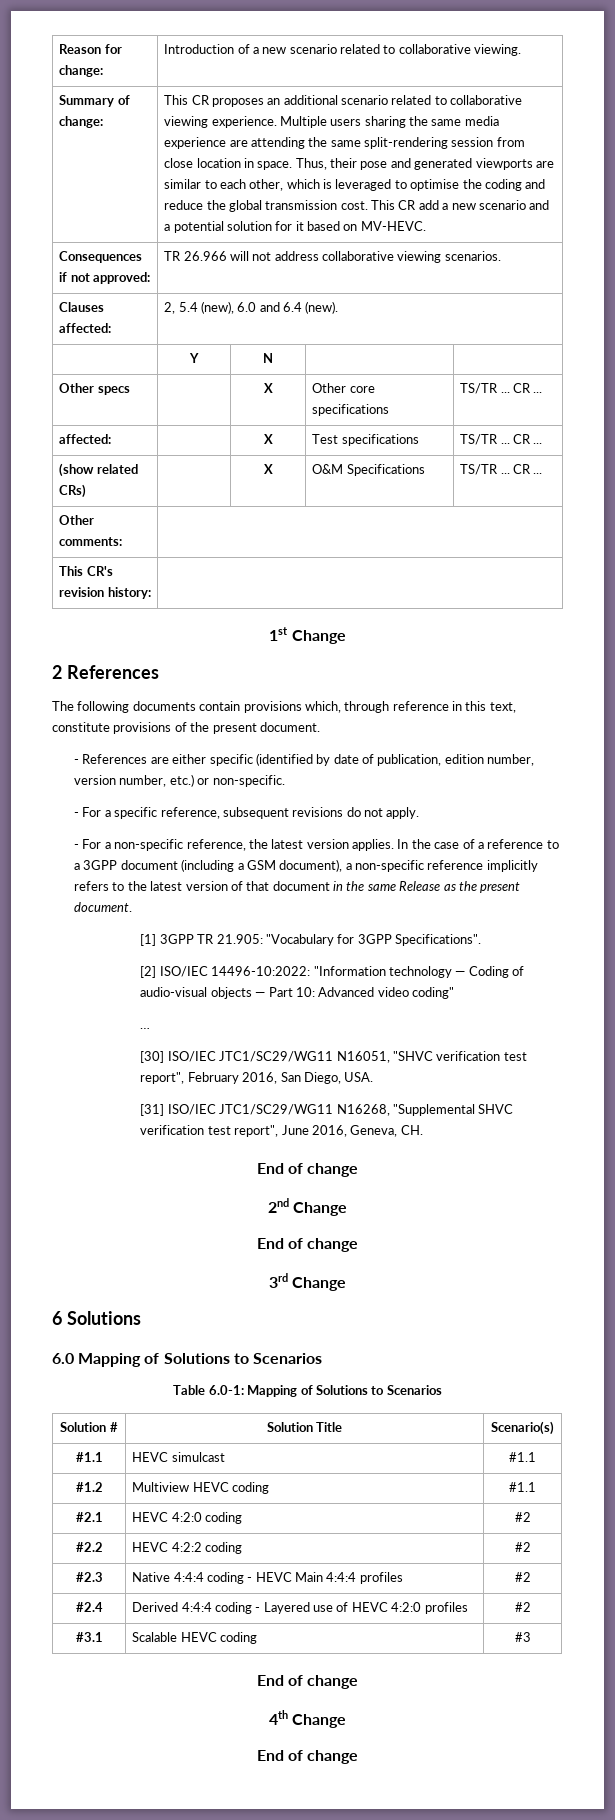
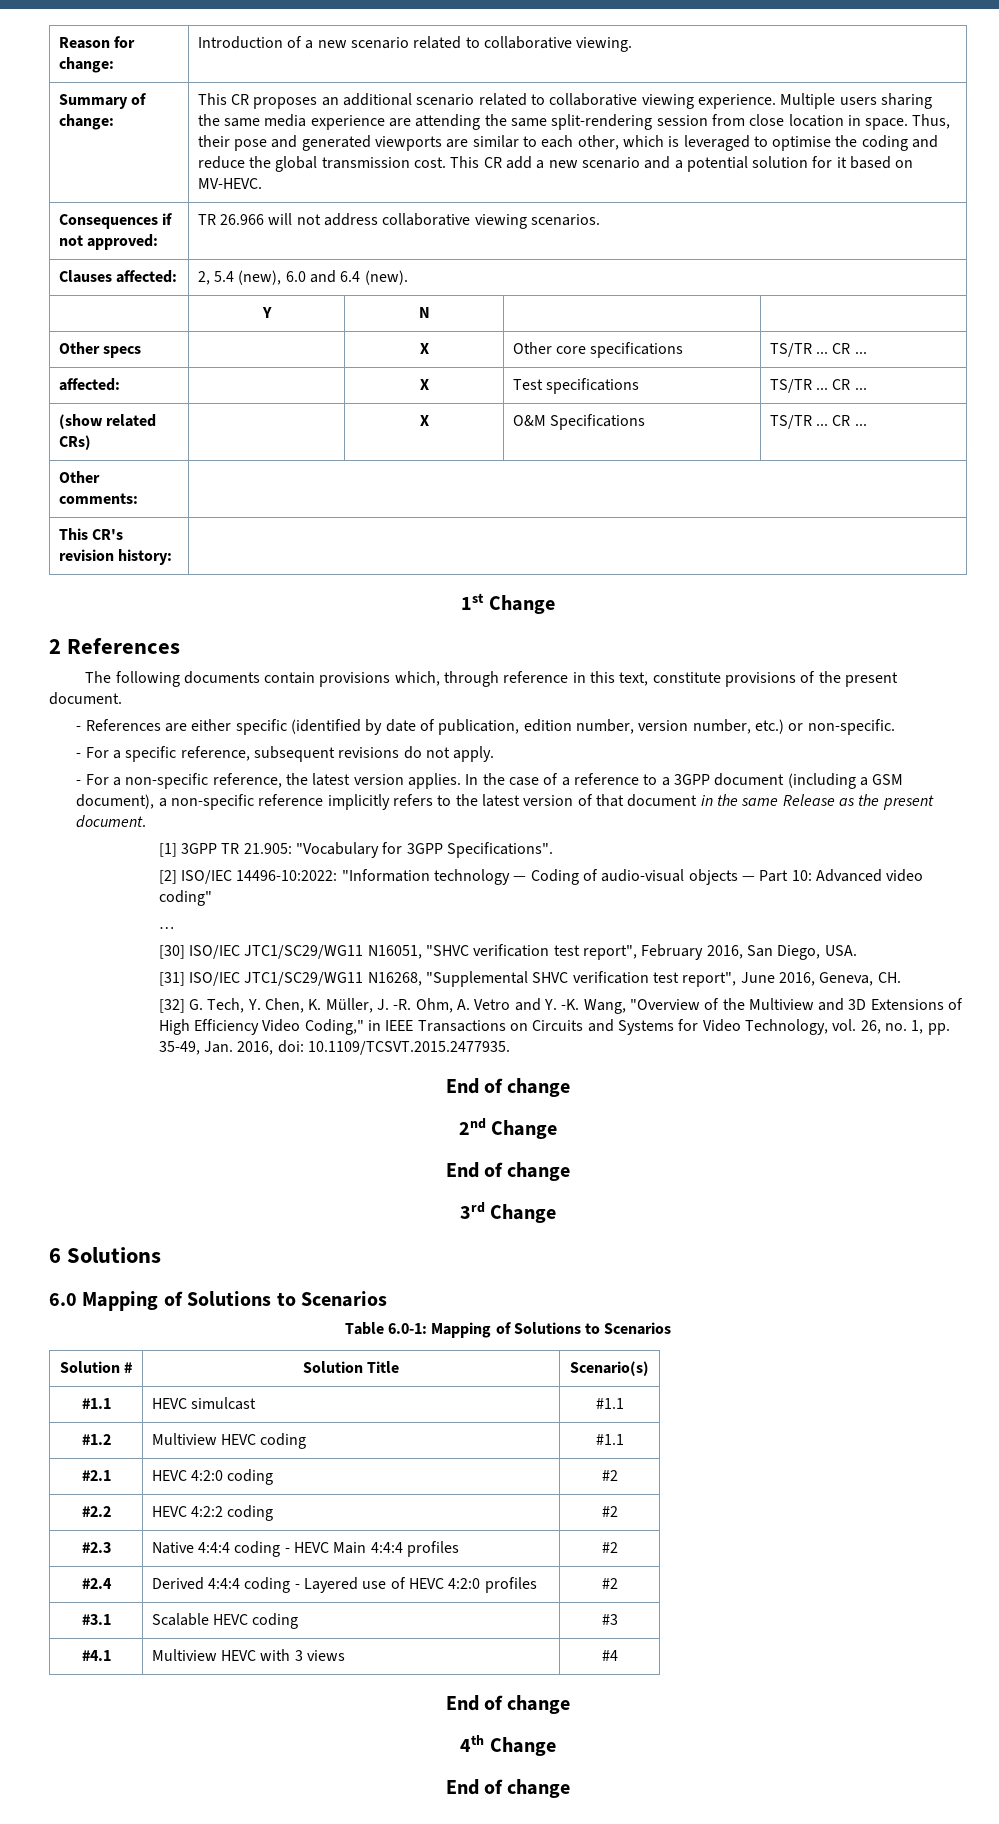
+ [32] G. Tech, Y. Chen, K. Müller, J. -R. Ohm, A. Vetro and Y. -K. Wang, "Overview of the Multiview and 3D Extensions of High Efficiency Video Coding," in IEEE Transactions on Circuits and Systems for Video Technology, vol. 26, no. 1, pp. 35-49, Jan. 2016, doi: 10.1109/TCSVT.2015.2477935.
+ #4.1 | Multiview HEVC with 3 views | #4

